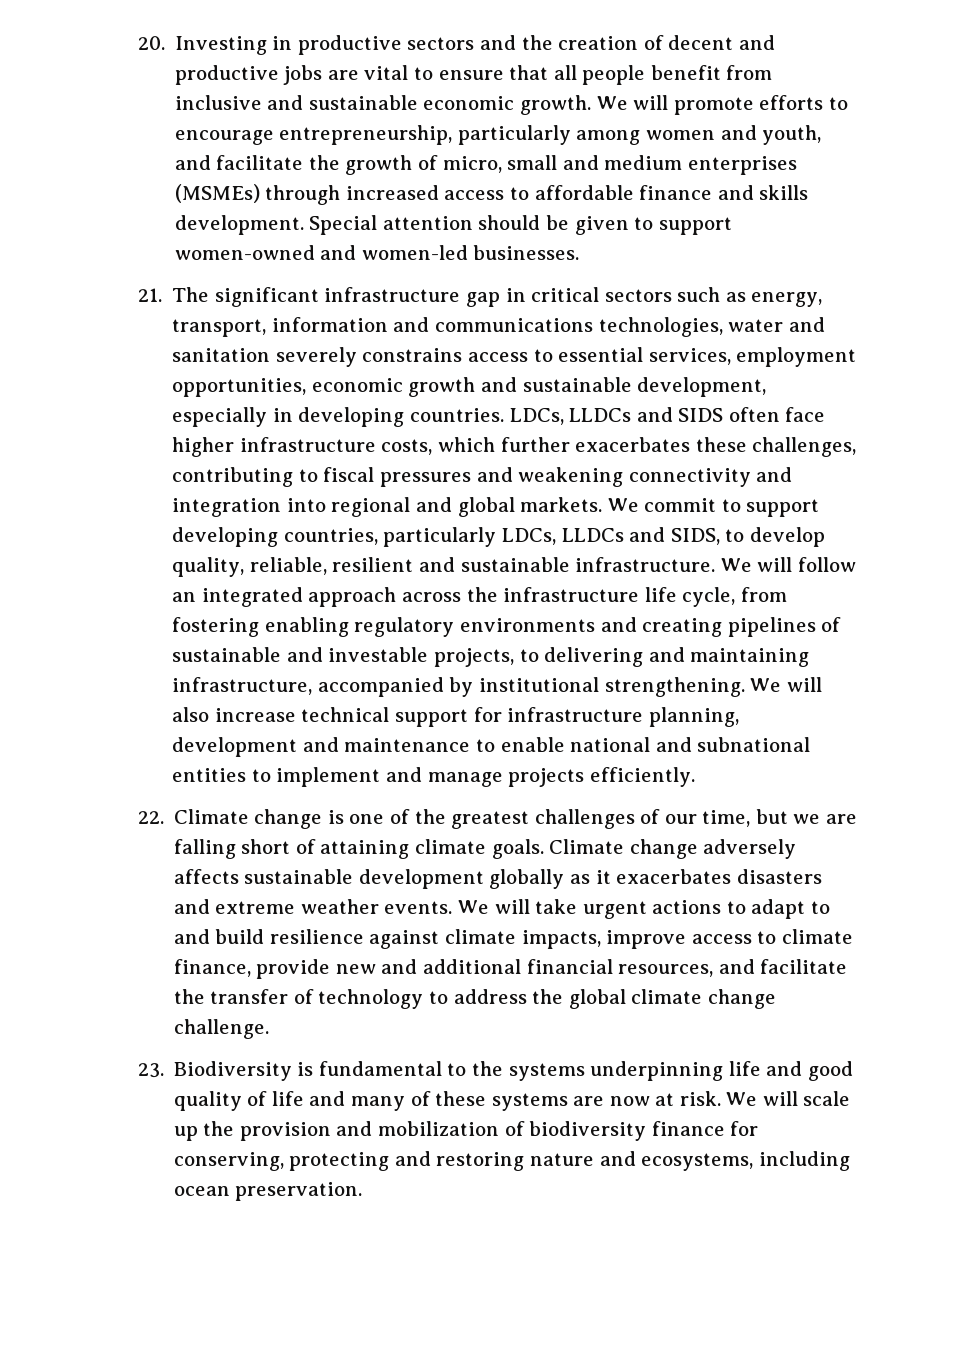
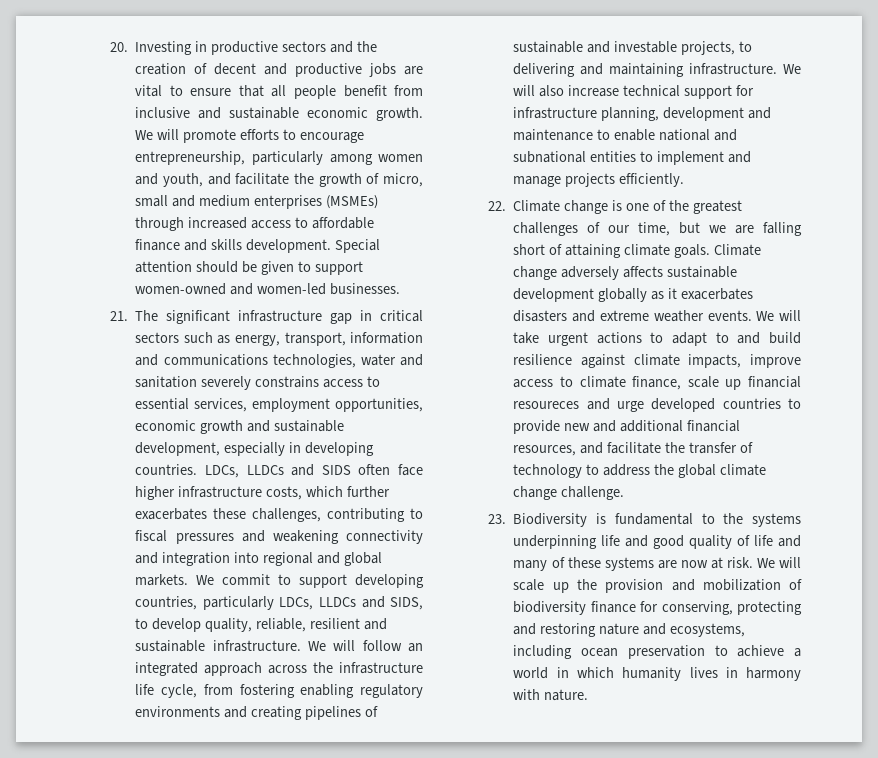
- We will follow an integrated approach across the infrastructure life cycle, from fostering enabling regulatory environments and creating pipelines of sustainable and investable projects, to delivering and maintaining infrastructure, accompanied by institutional strengthening.
+ We will follow an integrated approach across the infrastructure life cycle, from fostering enabling regulatory environments and creating pipelines of sustainable and investable projects, to delivering and maintaining infrastructure.
- We will take urgent actions to adapt to and build resilience against climate impacts, improve access to climate finance, provide new and additional financial resources, and facilitate the transfer of technology to address the global climate change challenge.
+ We will take urgent actions to adapt to and build resilience against climate impacts, improve access to climate finance, scale up financial resoureces and urge developed countries to provide new and additional financial resources, and facilitate the transfer of technology to address the global climate change challenge.
- We will scale up the provision and mobilization of biodiversity finance for conserving, protecting and restoring nature and ecosystems, including ocean preservation.
+ We will scale up the provision and mobilization of biodiversity finance for conserving, protecting and restoring nature and ecosystems, including ocean preservation to achieve a world in which humanity lives in harmony with nature.

